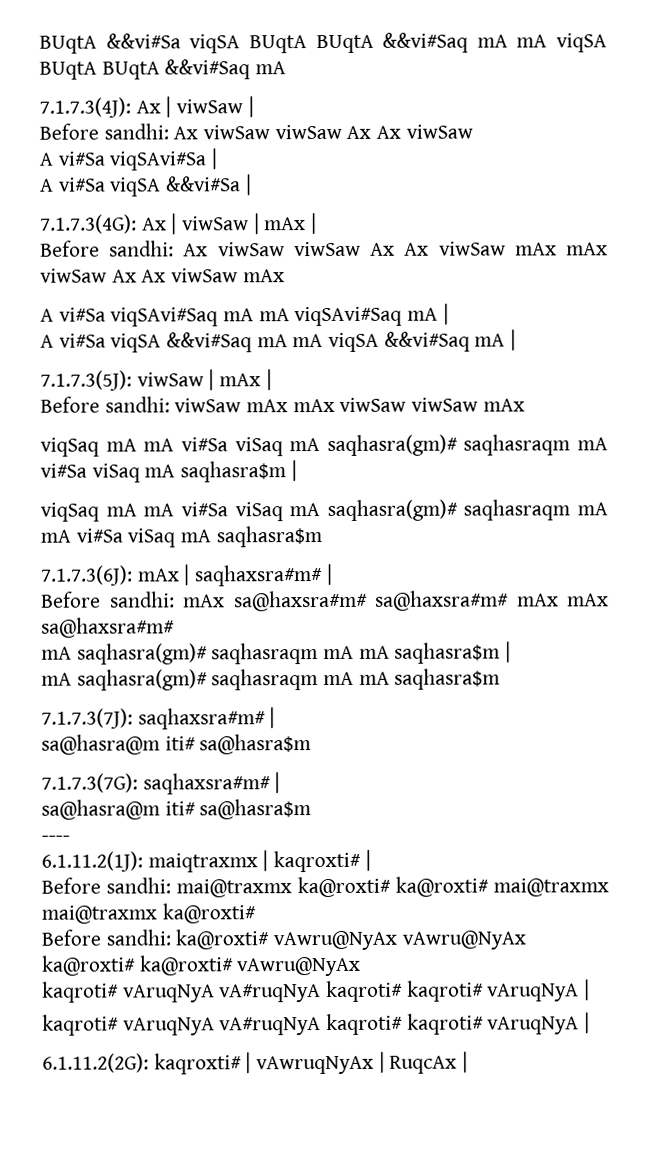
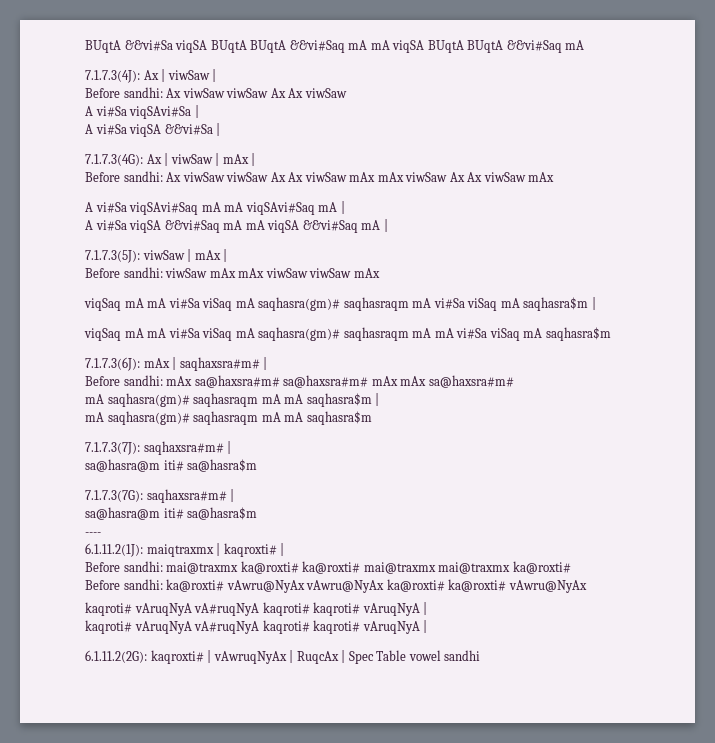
- 6.1.11.2(2G): kaqroxti# | vAwruqNyAx | RuqcAx |
+ 6.1.11.2(2G): kaqroxti# | vAwruqNyAx | RuqcAx | Spec Table vowel sandhi

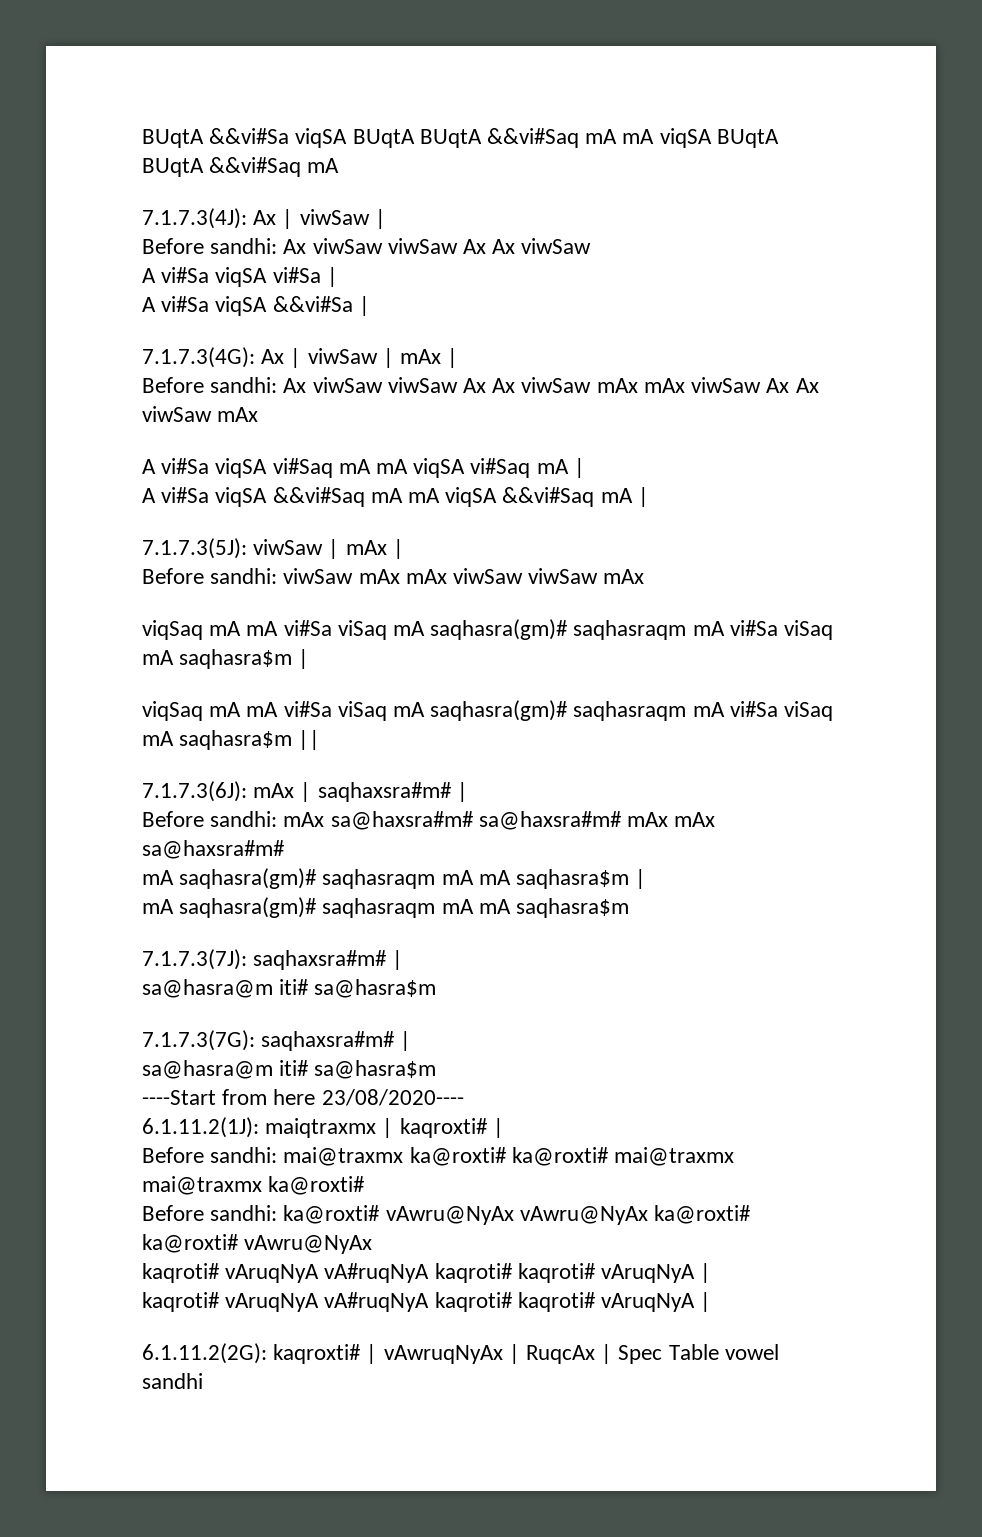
- A vi#Sa viqSAvi#Sa |
+ A vi#Sa viqSA vi#Sa |
- A vi#Sa viqSAvi#Saq mA mA viqSAvi#Saq mA |
+ A vi#Sa viqSA vi#Saq mA mA viqSA vi#Saq mA |
- viqSaq mA mA vi#Sa viSaq mA saqhasra(gm)# saqhasraqm mA mA vi#Sa viSaq mA saqhasra$m
+ viqSaq mA mA vi#Sa viSaq mA saqhasra(gm)# saqhasraqm mA vi#Sa viSaq mA saqhasra$m ||
- ----
+ ----Start from here 23/08/2020----

